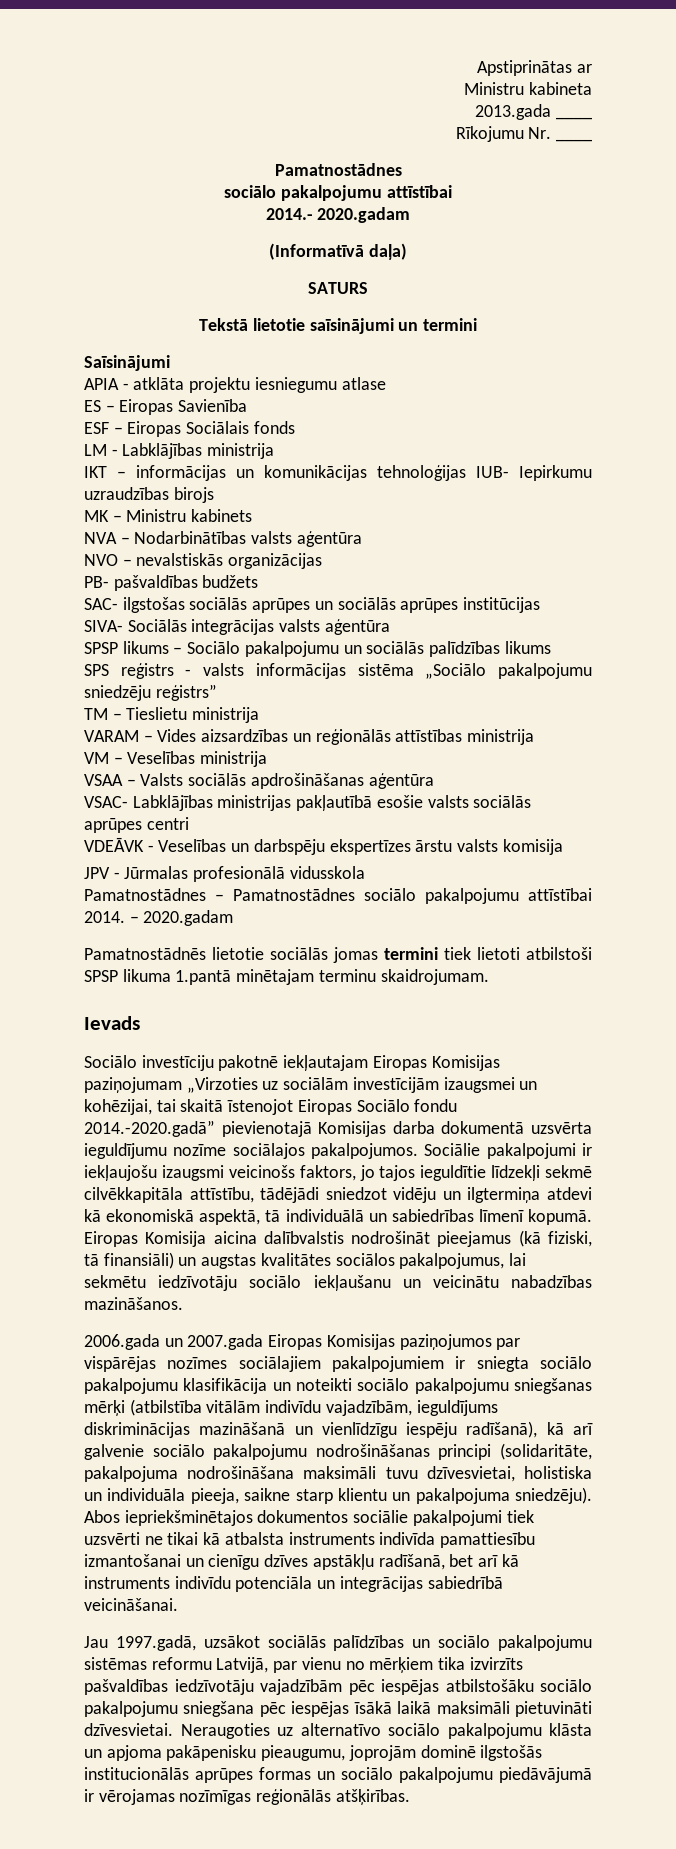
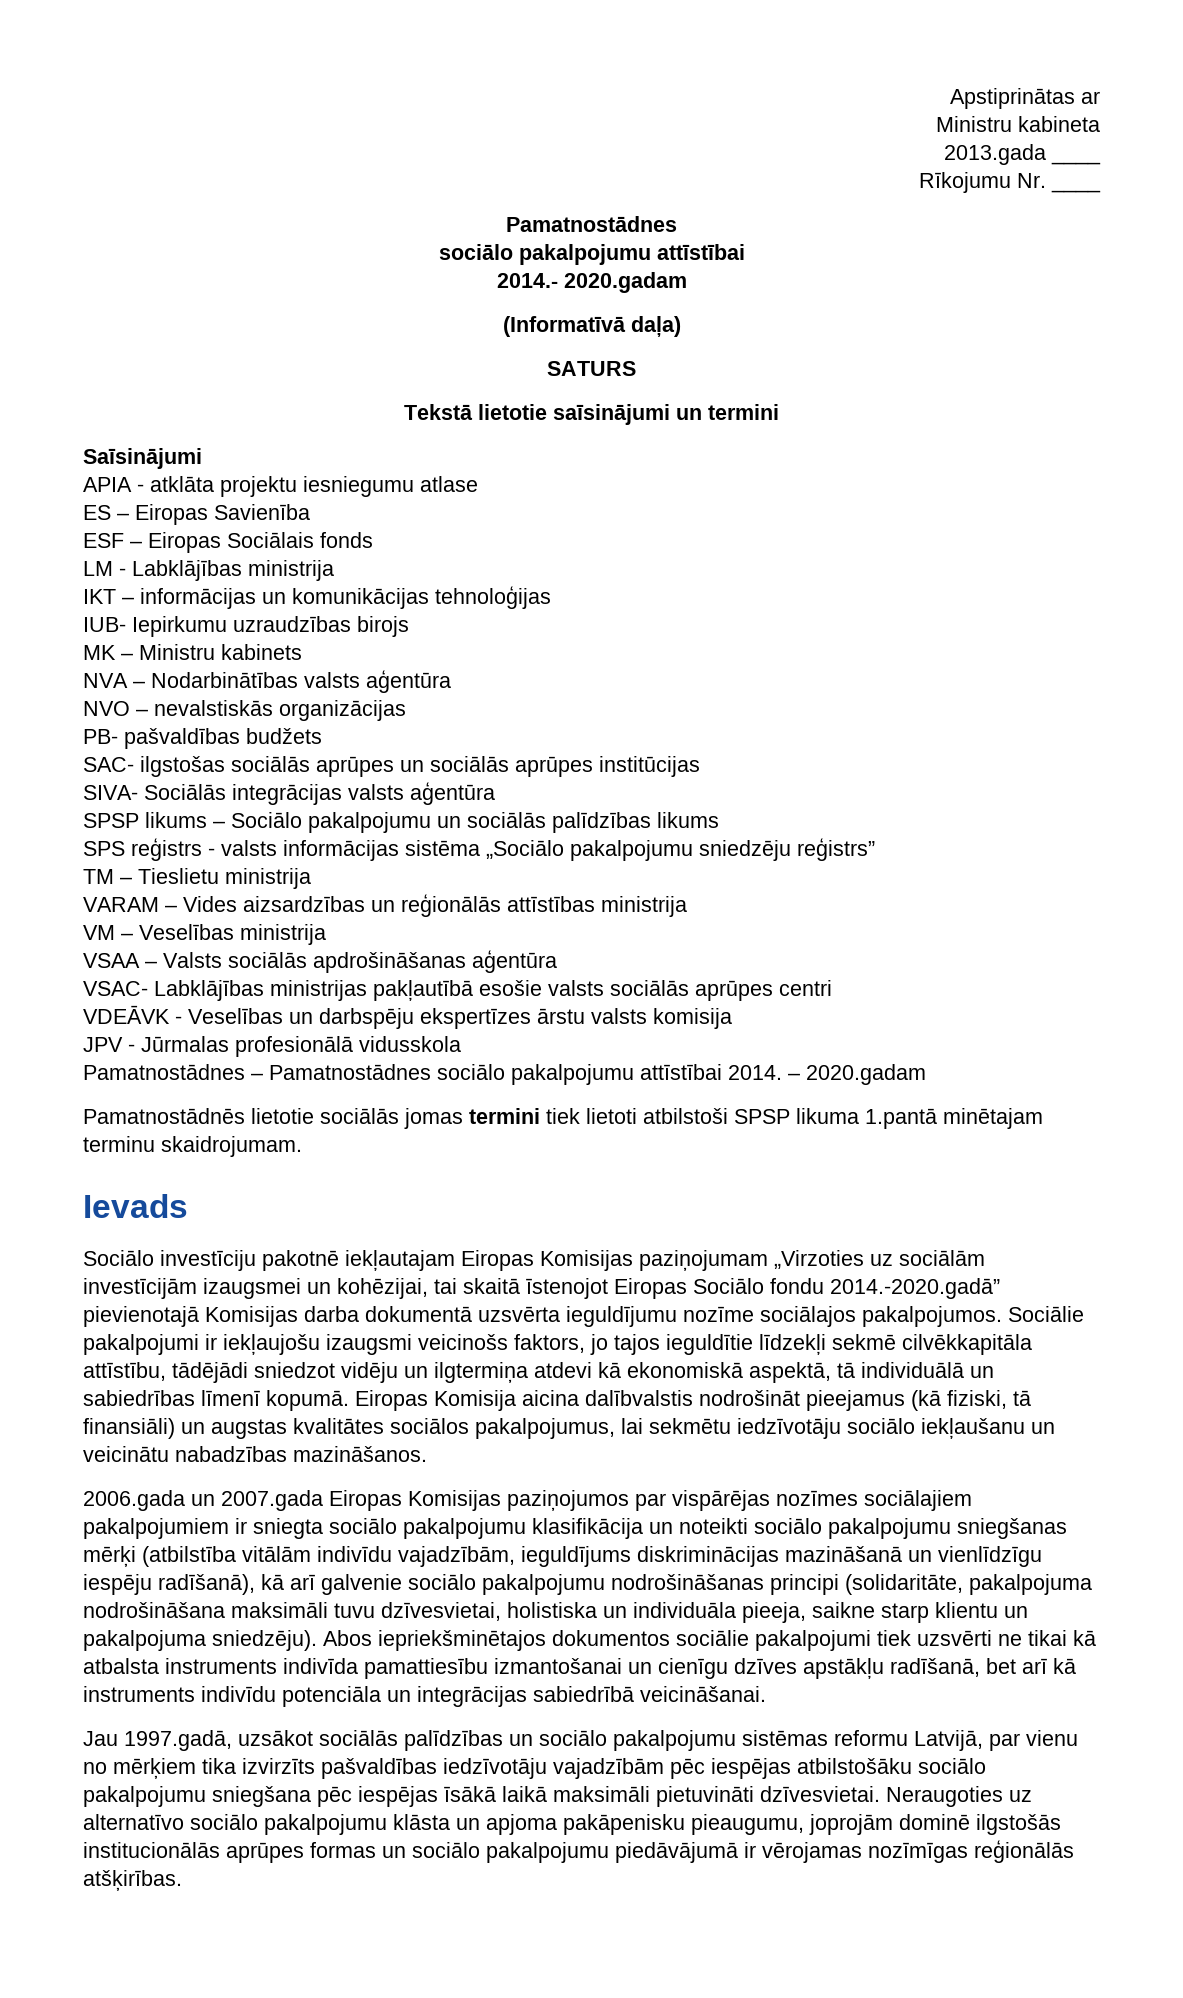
- IKT – informācijas un komunikācijas tehnoloģijas IUB- Iepirkumu uzraudzības birojs
+ IKT – informācijas un komunikācijas tehnoloģijas
+ IUB- Iepirkumu uzraudzības birojs

